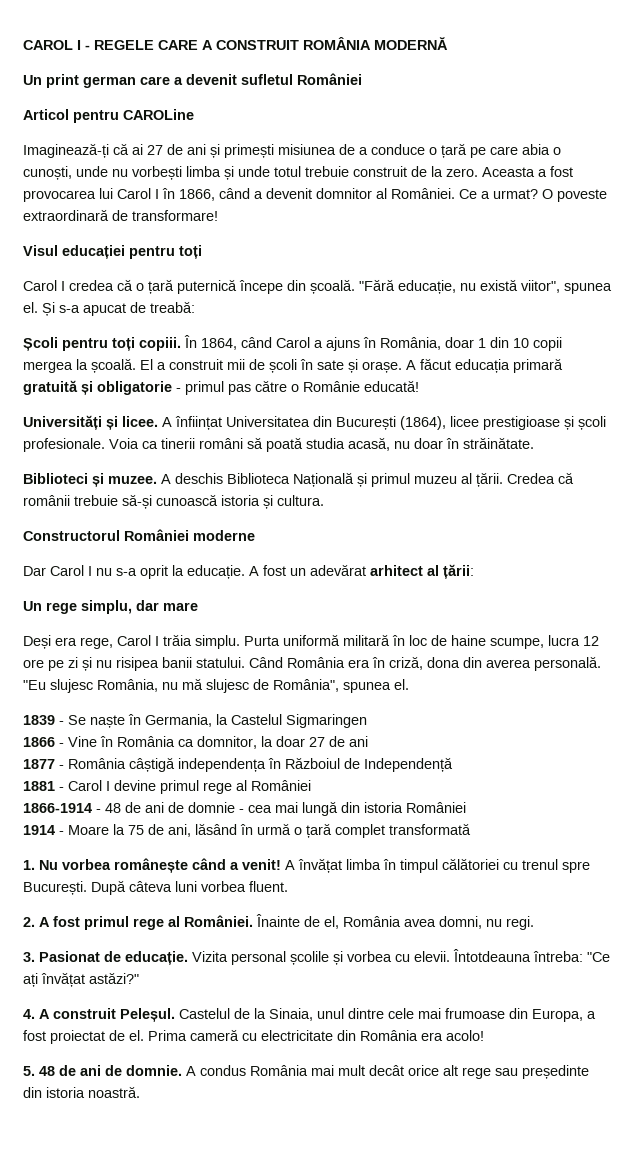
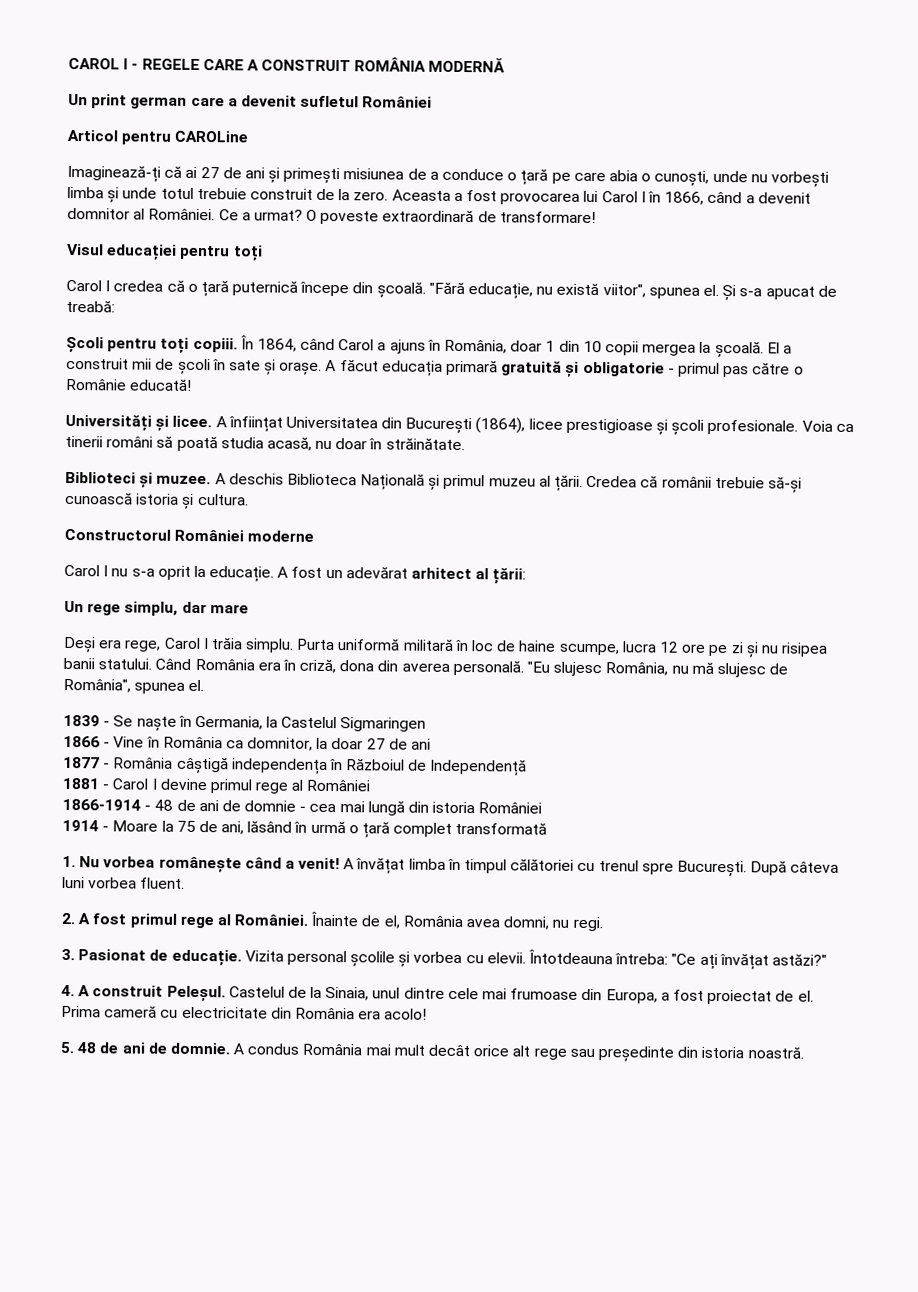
- Dar Carol I nu s-a oprit la educație.
+ Carol I nu s-a oprit la educație.

